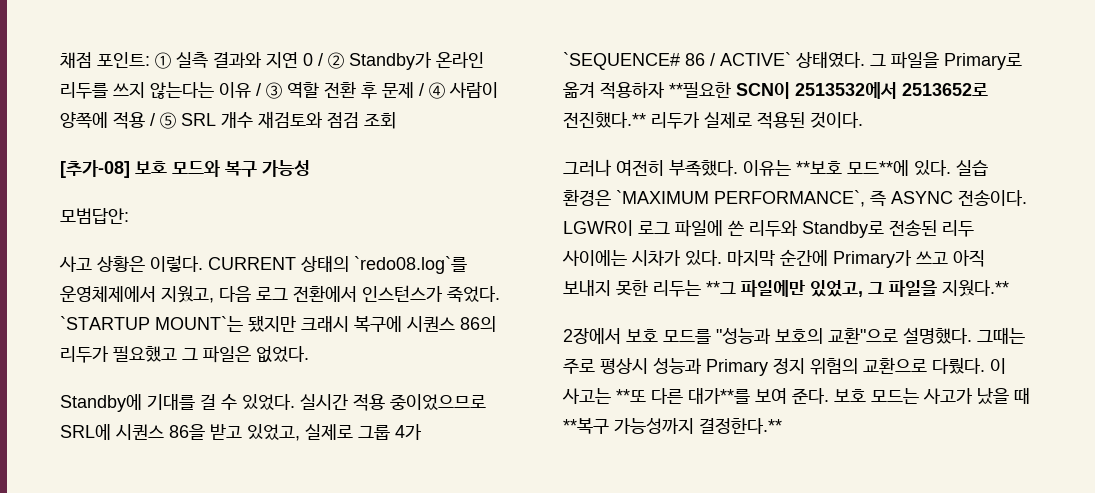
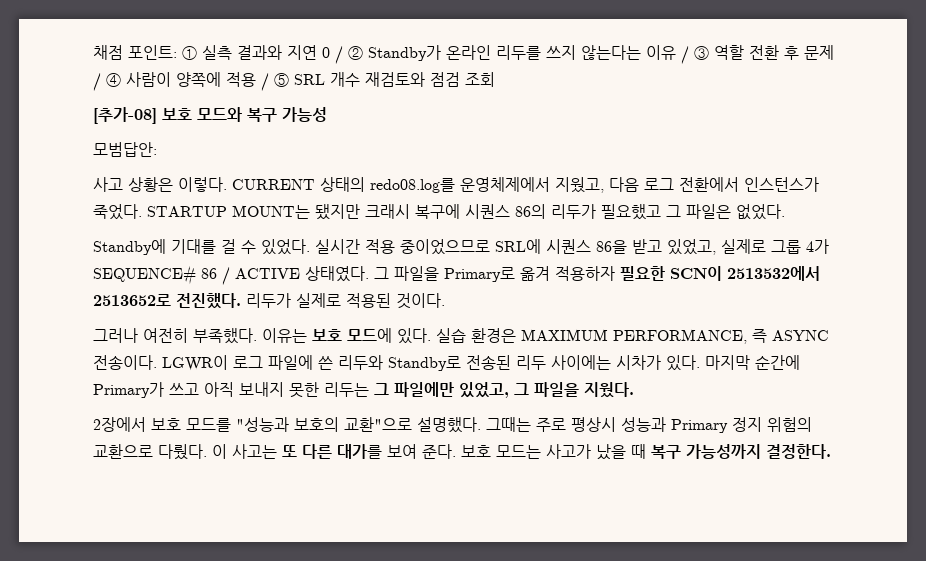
- CURRENT 상태의 `redo08.log`를 운영체제에서 지웠고, 다음 로그 전환에서 인스턴스가 죽었다.
+ CURRENT 상태의 redo08.log를 운영체제에서 지웠고, 다음 로그 전환에서 인스턴스가 죽었다.
- `STARTUP MOUNT`는 됐지만 크래시 복구에 시퀀스 86의 리두가 필요했고 그 파일은 없었다.
+ STARTUP MOUNT는 됐지만 크래시 복구에 시퀀스 86의 리두가 필요했고 그 파일은 없었다.
- 실시간 적용 중이었으므로 SRL에 시퀀스 86을 받고 있었고, 실제로 그룹 4가 `SEQUENCE# 86 / ACTIVE` 상태였다.
+ 실시간 적용 중이었으므로 SRL에 시퀀스 86을 받고 있었고, 실제로 그룹 4가 SEQUENCE# 86 / ACTIVE 상태였다.
- 그 파일을 Primary로 옮겨 적용하자 **필요한 SCN이 2513532에서 2513652로 전진했다.** 리두가 실제로 적용된 것이다.
+ 그 파일을 Primary로 옮겨 적용하자 필요한 SCN이 2513532에서 2513652로 전진했다. 리두가 실제로 적용된 것이다.
- 이유는 **보호 모드**에 있다.
+ 이유는 보호 모드에 있다.
- 실습 환경은 `MAXIMUM PERFORMANCE`, 즉 ASYNC 전송이다.
+ 실습 환경은 MAXIMUM PERFORMANCE, 즉 ASYNC 전송이다.
- 마지막 순간에 Primary가 쓰고 아직 보내지 못한 리두는 **그 파일에만 있었고, 그 파일을 지웠다.**
+ 마지막 순간에 Primary가 쓰고 아직 보내지 못한 리두는 그 파일에만 있었고, 그 파일을 지웠다.
- 이 사고는 **또 다른 대가**를 보여 준다.
+ 이 사고는 또 다른 대가를 보여 준다.
- 보호 모드는 사고가 났을 때 **복구 가능성까지 결정한다.**
+ 보호 모드는 사고가 났을 때 복구 가능성까지 결정한다.

